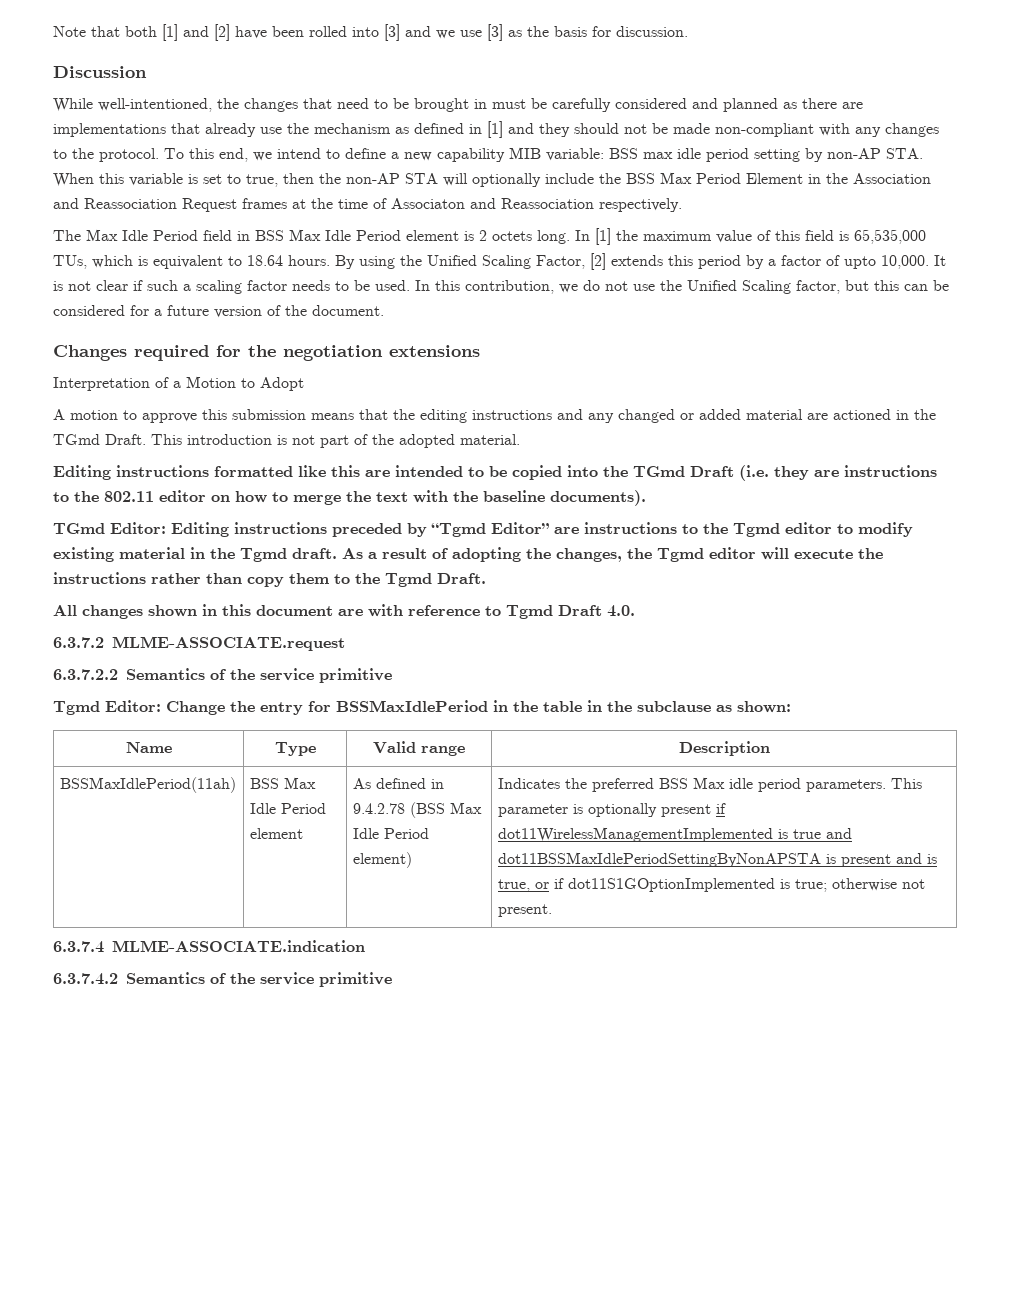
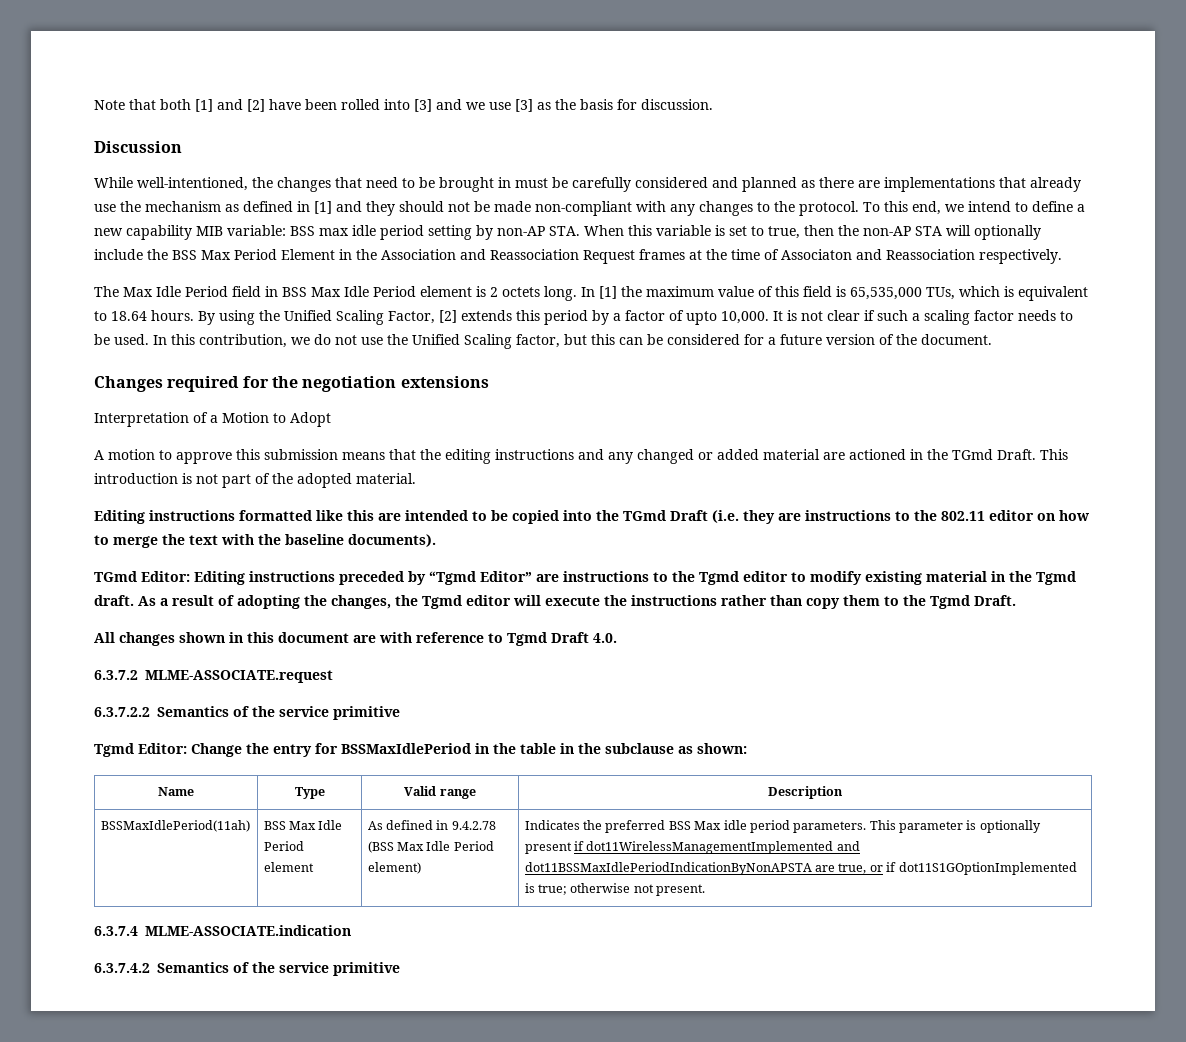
- This parameter is optionally present if dot11WirelessManagementImplemented is true and dot11BSSMaxIdlePeriodSettingByNonAPSTA is present and is true, or if dot11S1GOptionImplemented is true; otherwise not present.
+ This parameter is optionally present if dot11WirelessManagementImplemented and dot11BSSMaxIdlePeriodIndicationByNonAPSTA are true, or if dot11S1GOptionImplemented is true; otherwise not present.

